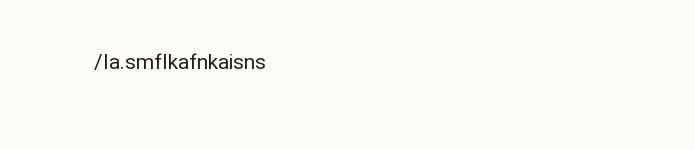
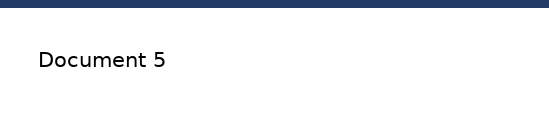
- /la.smflkafnkaisns
+ Document 5

